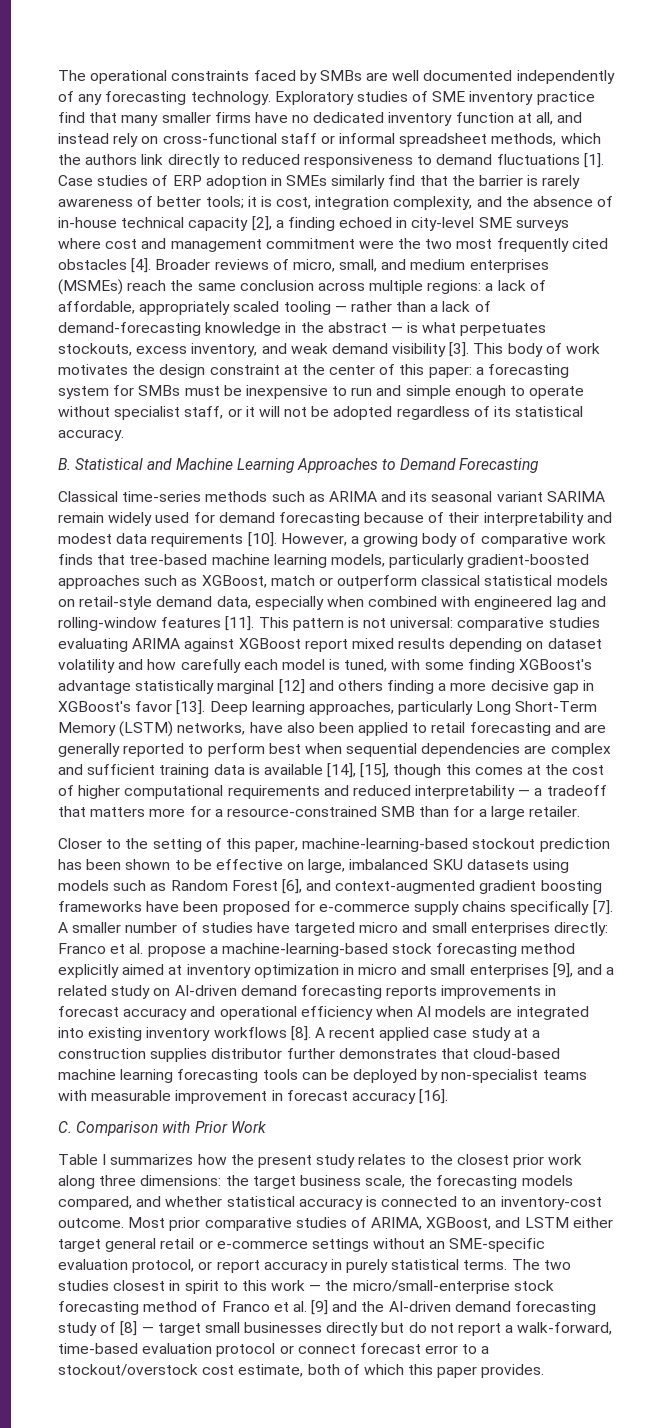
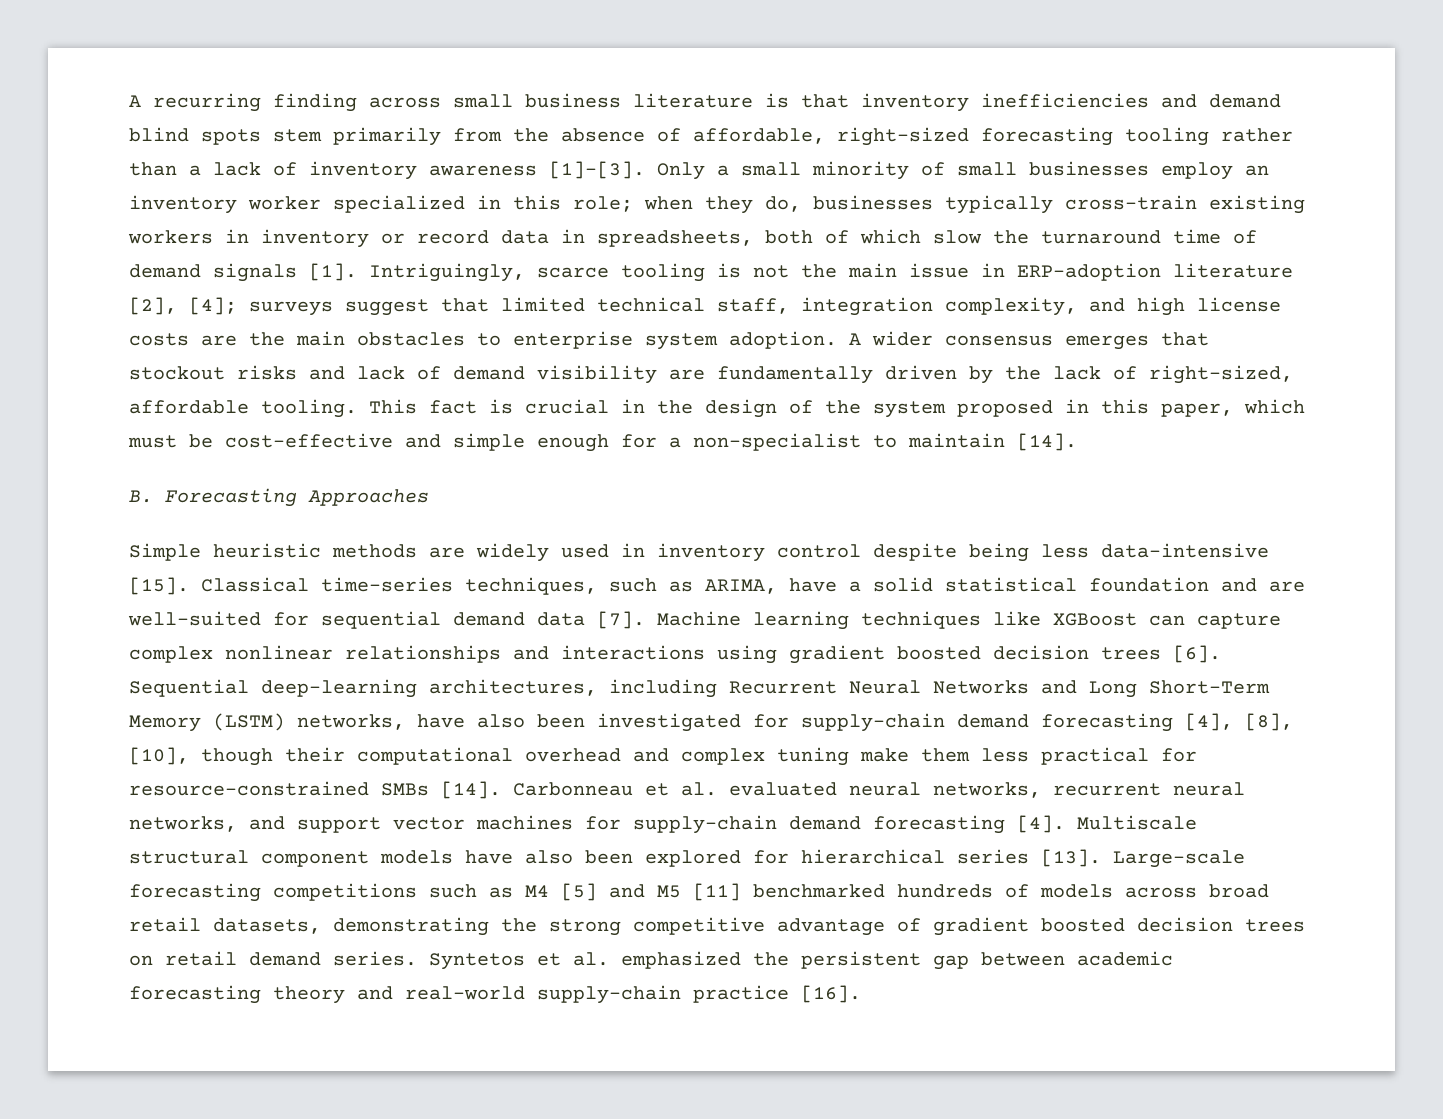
- The operational constraints faced by SMBs are well documented independently of any forecasting technology. Exploratory studies of SME inventory practice find that many smaller firms have no dedicated inventory function at all, and instead rely on cross-functional staff or informal spreadsheet methods, which the authors link directly to reduced responsiveness to demand fluctuations [1]. Case studies of ERP adoption in SMEs similarly find that the barrier is rarely awareness of better tools; it is cost, integration complexity, and the absence of in-house technical capacity [2], a finding echoed in city-level SME surveys where cost and management commitment were the two most frequently cited obstacles [4]. Broader reviews of micro, small, and medium enterprises (MSMEs) reach the same conclusion across multiple regions: a lack of affordable, appropriately scaled tooling — rather than a lack of demand-forecasting knowledge in the abstract — is what perpetuates stockouts, excess inventory, and weak demand visibility [3]. This body of work motivates the design constraint at the center of this paper: a forecasting system for SMBs must be inexpensive to run and simple enough to operate without specialist staff, or it will not be adopted regardless of its statistical accuracy.
- B. Statistical and Machine Learning Approaches to Demand Forecasting
- Classical time-series methods such as ARIMA and its seasonal variant SARIMA remain widely used for demand forecasting because of their interpretability and modest data requirements [10]. However, a growing body of comparative work finds that tree-based machine learning models, particularly gradient-boosted approaches such as XGBoost, match or outperform classical statistical models on retail-style demand data, especially when combined with engineered lag and rolling-window features [11]. This pattern is not universal: comparative studies evaluating ARIMA against XGBoost report mixed results depending on dataset volatility and how carefully each model is tuned, with some finding XGBoost's advantage statistically marginal [12] and others finding a more decisive gap in XGBoost's favor [13]. Deep learning approaches, particularly Long Short-Term Memory (LSTM) networks, have also been applied to retail forecasting and are generally reported to perform best when sequential dependencies are complex and sufficient training data is available [14], [15], though this comes at the cost of higher computational requirements and reduced interpretability — a tradeoff that matters more for a resource-constrained SMB than for a large retailer.
- Closer to the setting of this paper, machine-learning-based stockout prediction has been shown to be effective on large, imbalanced SKU datasets using models such as Random Forest [6], and context-augmented gradient boosting frameworks have been proposed for e-commerce supply chains specifically [7]. A smaller number of studies have targeted micro and small enterprises directly: Franco et al. propose a machine-learning-based stock forecasting method explicitly aimed at inventory optimization in micro and small enterprises [9], and a related study on AI-driven demand forecasting reports improvements in forecast accuracy and operational efficiency when AI models are integrated into existing inventory workflows [8]. A recent applied case study at a construction supplies distributor further demonstrates that cloud-based machine learning forecasting tools can be deployed by non-specialist teams with measurable improvement in forecast accuracy [16].
- C. Comparison with Prior Work
- Table I summarizes how the present study relates to the closest prior work along three dimensions: the target business scale, the forecasting models compared, and whether statistical accuracy is connected to an inventory-cost outcome. Most prior comparative studies of ARIMA, XGBoost, and LSTM either target general retail or e-commerce settings without an SME-specific evaluation protocol, or report accuracy in purely statistical terms. The two studies closest in spirit to this work — the micro/small-enterprise stock forecasting method of Franco et al. [9] and the AI-driven demand forecasting study of [8] — target small businesses directly but do not report a walk-forward, time-based evaluation protocol or connect forecast error to a stockout/overstock cost estimate, both of which this paper provides.
+ A recurring finding across small business literature is that inventory inefficiencies and demand blind spots stem primarily from the absence of affordable, right-sized forecasting tooling rather than a lack of inventory awareness [1]–[3]. Only a small minority of small businesses employ an inventory worker specialized in this role; when they do, businesses typically cross-train existing workers in inventory or record data in spreadsheets, both of which slow the turnaround time of demand signals [1]. Intriguingly, scarce tooling is not the main issue in ERP-adoption literature [2], [4]; surveys suggest that limited technical staff, integration complexity, and high license costs are the main obstacles to enterprise system adoption. A wider consensus emerges that stockout risks and lack of demand visibility are fundamentally driven by the lack of right-sized, affordable tooling. This fact is crucial in the design of the system proposed in this paper, which must be cost-effective and simple enough for a non-specialist to maintain [14].
+ B. Forecasting Approaches
+ Simple heuristic methods are widely used in inventory control despite being less data-intensive [15]. Classical time-series techniques, such as ARIMA, have a solid statistical foundation and are well-suited for sequential demand data [7]. Machine learning techniques like XGBoost can capture complex nonlinear relationships and interactions using gradient boosted decision trees [6]. Sequential deep-learning architectures, including Recurrent Neural Networks and Long Short-Term Memory (LSTM) networks, have also been investigated for supply-chain demand forecasting [4], [8], [10], though their computational overhead and complex tuning make them less practical for resource-constrained SMBs [14]. Carbonneau et al. evaluated neural networks, recurrent neural networks, and support vector machines for supply-chain demand forecasting [4]. Multiscale structural component models have also been explored for hierarchical series [13]. Large-scale forecasting competitions such as M4 [5] and M5 [11] benchmarked hundreds of models across broad retail datasets, demonstrating the strong competitive advantage of gradient boosted decision trees on retail demand series. Syntetos et al. emphasized the persistent gap between academic forecasting theory and real-world supply-chain practice [16].

